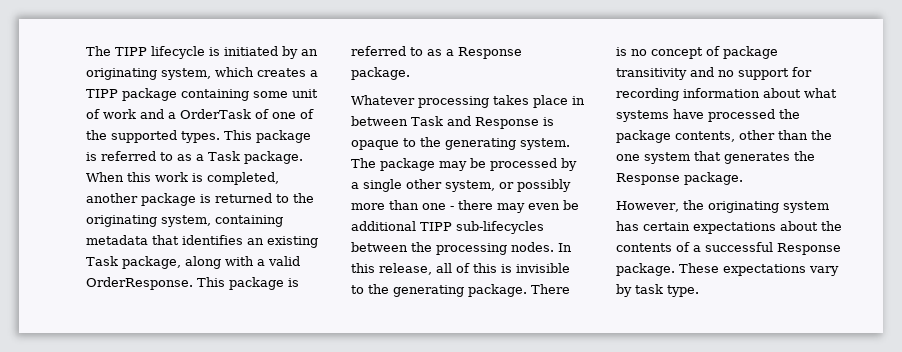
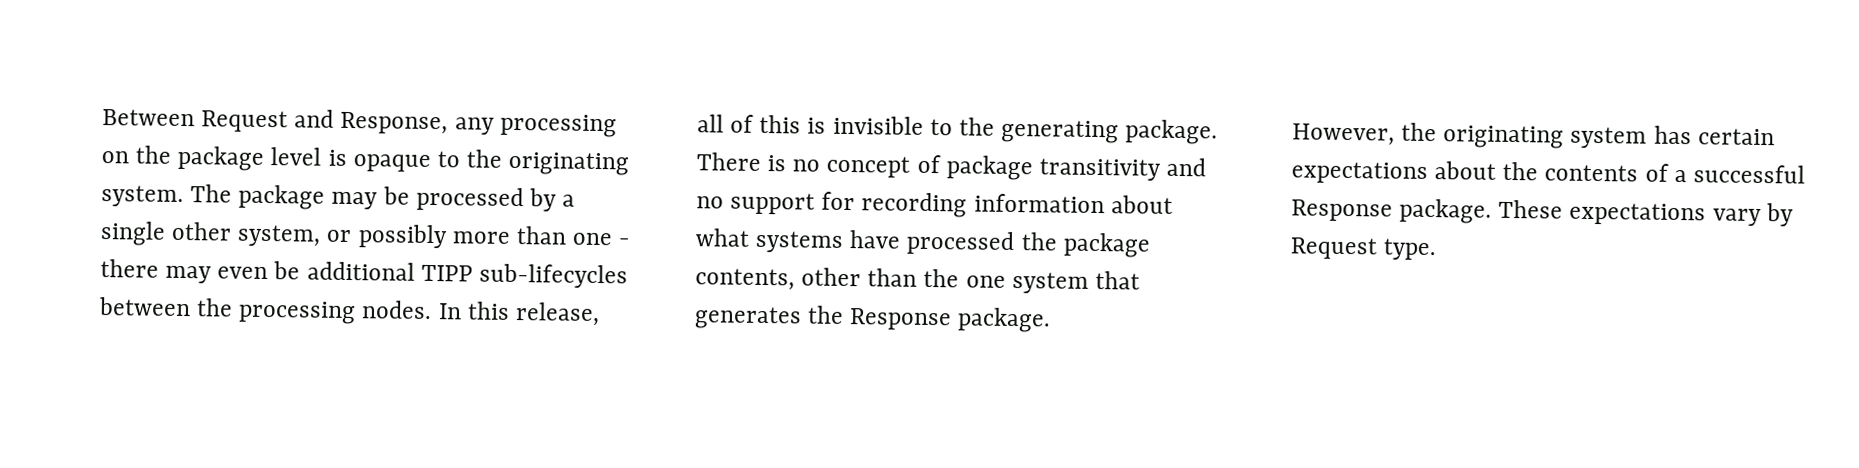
- The TIPP lifecycle is initiated by an originating system, which creates a TIPP package containing some unit of work and a OrderTask of one of the supported types. This package is referred to as a Task package. When this work is completed, another package is returned to the originating system, containing metadata that identifies an existing Task package, along with a valid OrderResponse. This package is referred to as a Response package.
- Whatever processing takes place in between Task and Response is opaque to the generating system.
+ Between Request and Response, any processing on the package level is opaque to the originating system.
- These expectations vary by task type.
+ These expectations vary by Request type.

